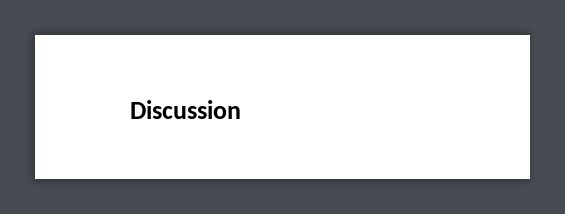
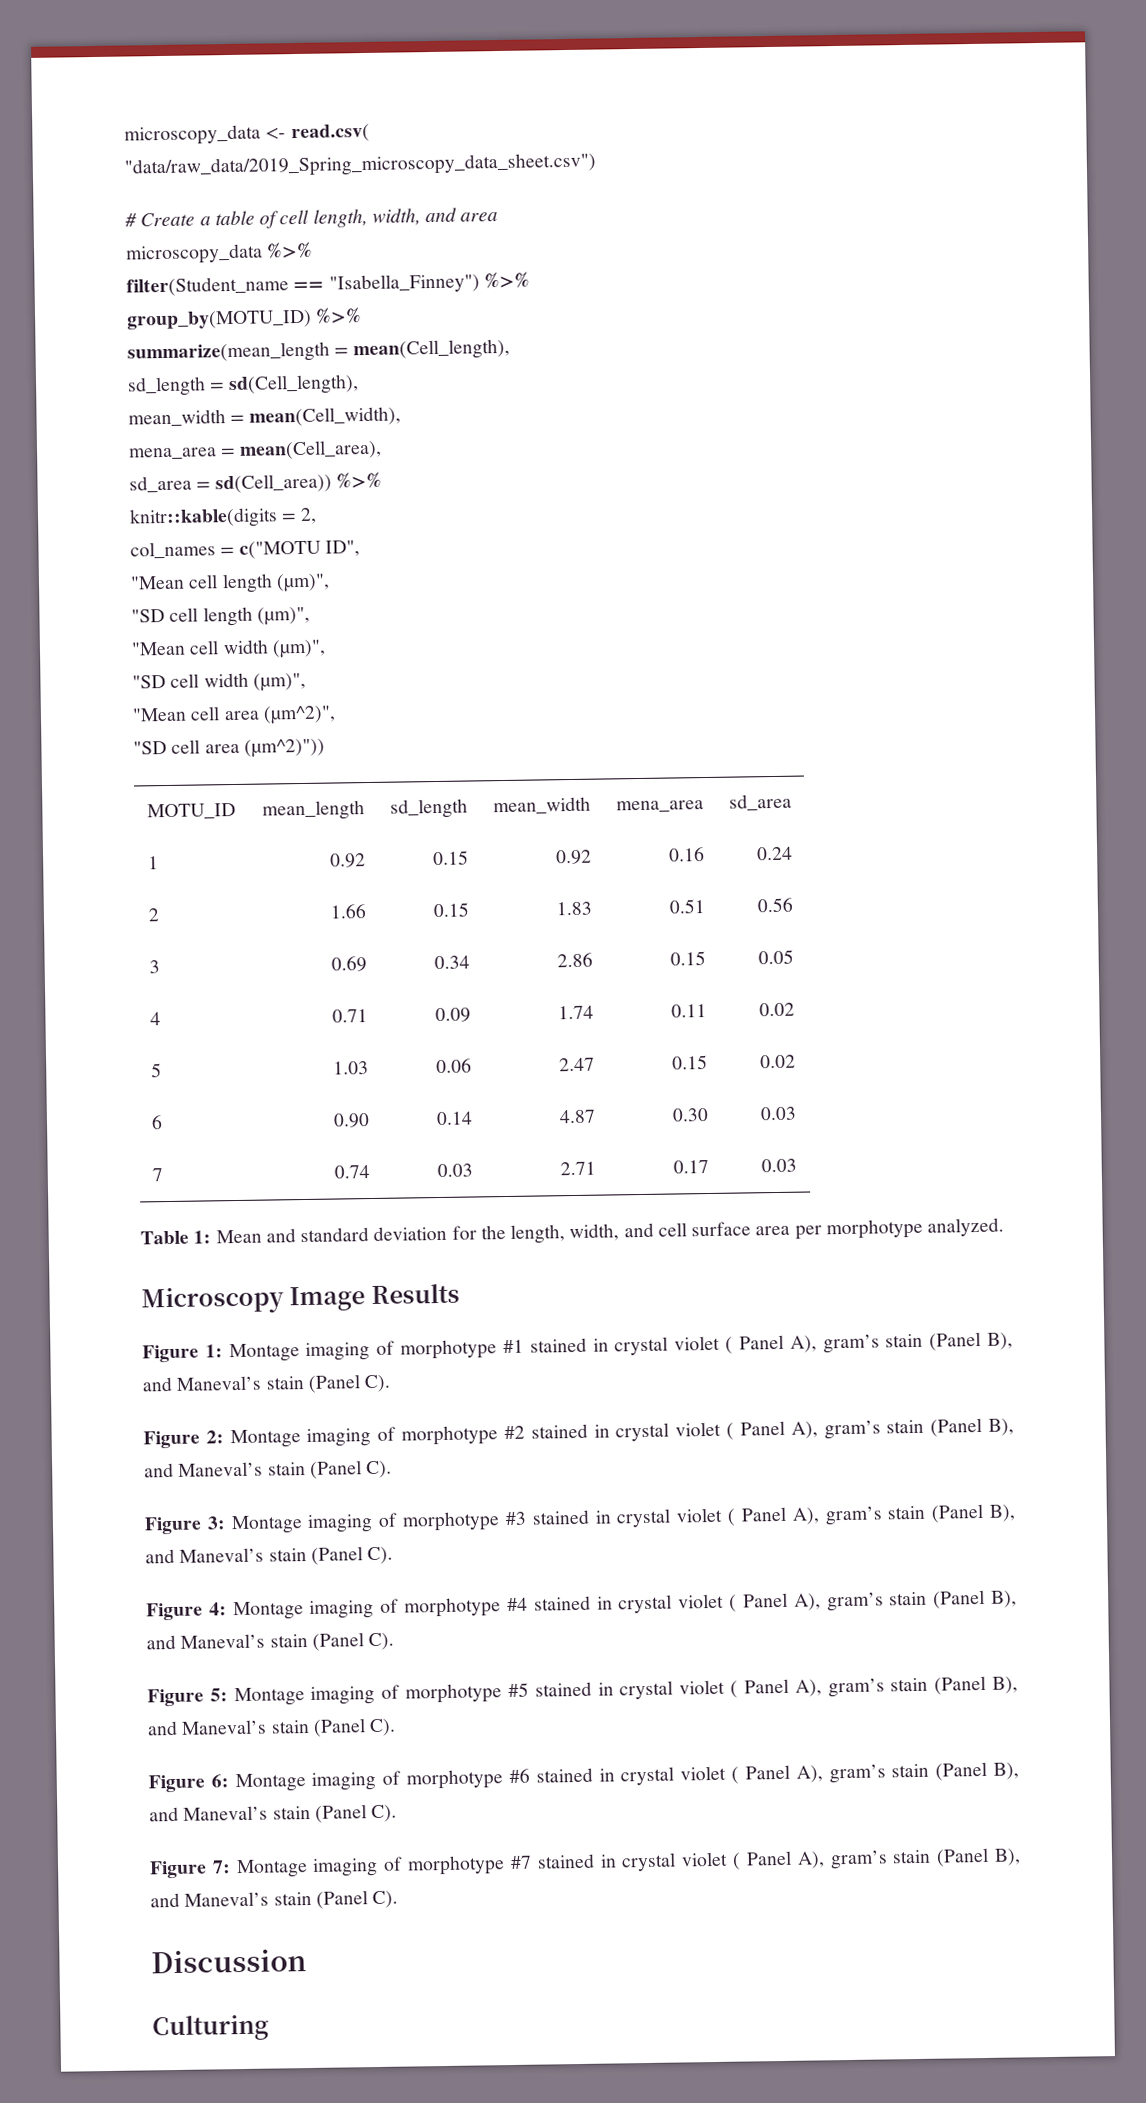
+ microscopy_data <- read.csv(
+ "data/raw_data/2019_Spring_microscopy_data_sheet.csv")
+ # Create a table of cell length, width, and area
+ microscopy_data %>%
+ filter(Student_name == "Isabella_Finney") %>%
+ group_by(MOTU_ID) %>%
+ summarize(mean_length = mean(Cell_length),
+ sd_length = sd(Cell_length),
+ mean_width = mean(Cell_width),
+ mena_area = mean(Cell_area),
+ sd_area = sd(Cell_area)) %>%
+ knitr::kable(digits = 2,
+ col_names = c("MOTU ID",
+ "Mean cell length (µm)",
+ "SD cell length (µm)",
+ "Mean cell width (µm)",
+ "SD cell width (µm)",
+ "Mean cell area (µm^2)",
+ "SD cell area (µm^2)"))
+ MOTU_ID | mean_length | sd_length | mean_width | mena_area | sd_area
+ 1 | 0.92 | 0.15 | 0.92 | 0.16 | 0.24
+ 2 | 1.66 | 0.15 | 1.83 | 0.51 | 0.56
+ 3 | 0.69 | 0.34 | 2.86 | 0.15 | 0.05
+ 4 | 0.71 | 0.09 | 1.74 | 0.11 | 0.02
+ 5 | 1.03 | 0.06 | 2.47 | 0.15 | 0.02
+ 6 | 0.90 | 0.14 | 4.87 | 0.30 | 0.03
+ 7 | 0.74 | 0.03 | 2.71 | 0.17 | 0.03
+ Table 1: Mean and standard deviation for the length, width, and cell surface area per morphotype analyzed.
+ Microscopy Image Results
+ Figure 1: Montage imaging of morphotype #1 stained in crystal violet ( Panel A), gram’s stain (Panel B), and Maneval’s stain (Panel C).
+ Figure 2: Montage imaging of morphotype #2 stained in crystal violet ( Panel A), gram’s stain (Panel B), and Maneval’s stain (Panel C).
+ Figure 3: Montage imaging of morphotype #3 stained in crystal violet ( Panel A), gram’s stain (Panel B), and Maneval’s stain (Panel C).
+ Figure 4: Montage imaging of morphotype #4 stained in crystal violet ( Panel A), gram’s stain (Panel B), and Maneval’s stain (Panel C).
+ Figure 5: Montage imaging of morphotype #5 stained in crystal violet ( Panel A), gram’s stain (Panel B), and Maneval’s stain (Panel C).
+ Figure 6: Montage imaging of morphotype #6 stained in crystal violet ( Panel A), gram’s stain (Panel B), and Maneval’s stain (Panel C).
+ Figure 7: Montage imaging of morphotype #7 stained in crystal violet ( Panel A), gram’s stain (Panel B), and Maneval’s stain (Panel C).
+ Culturing

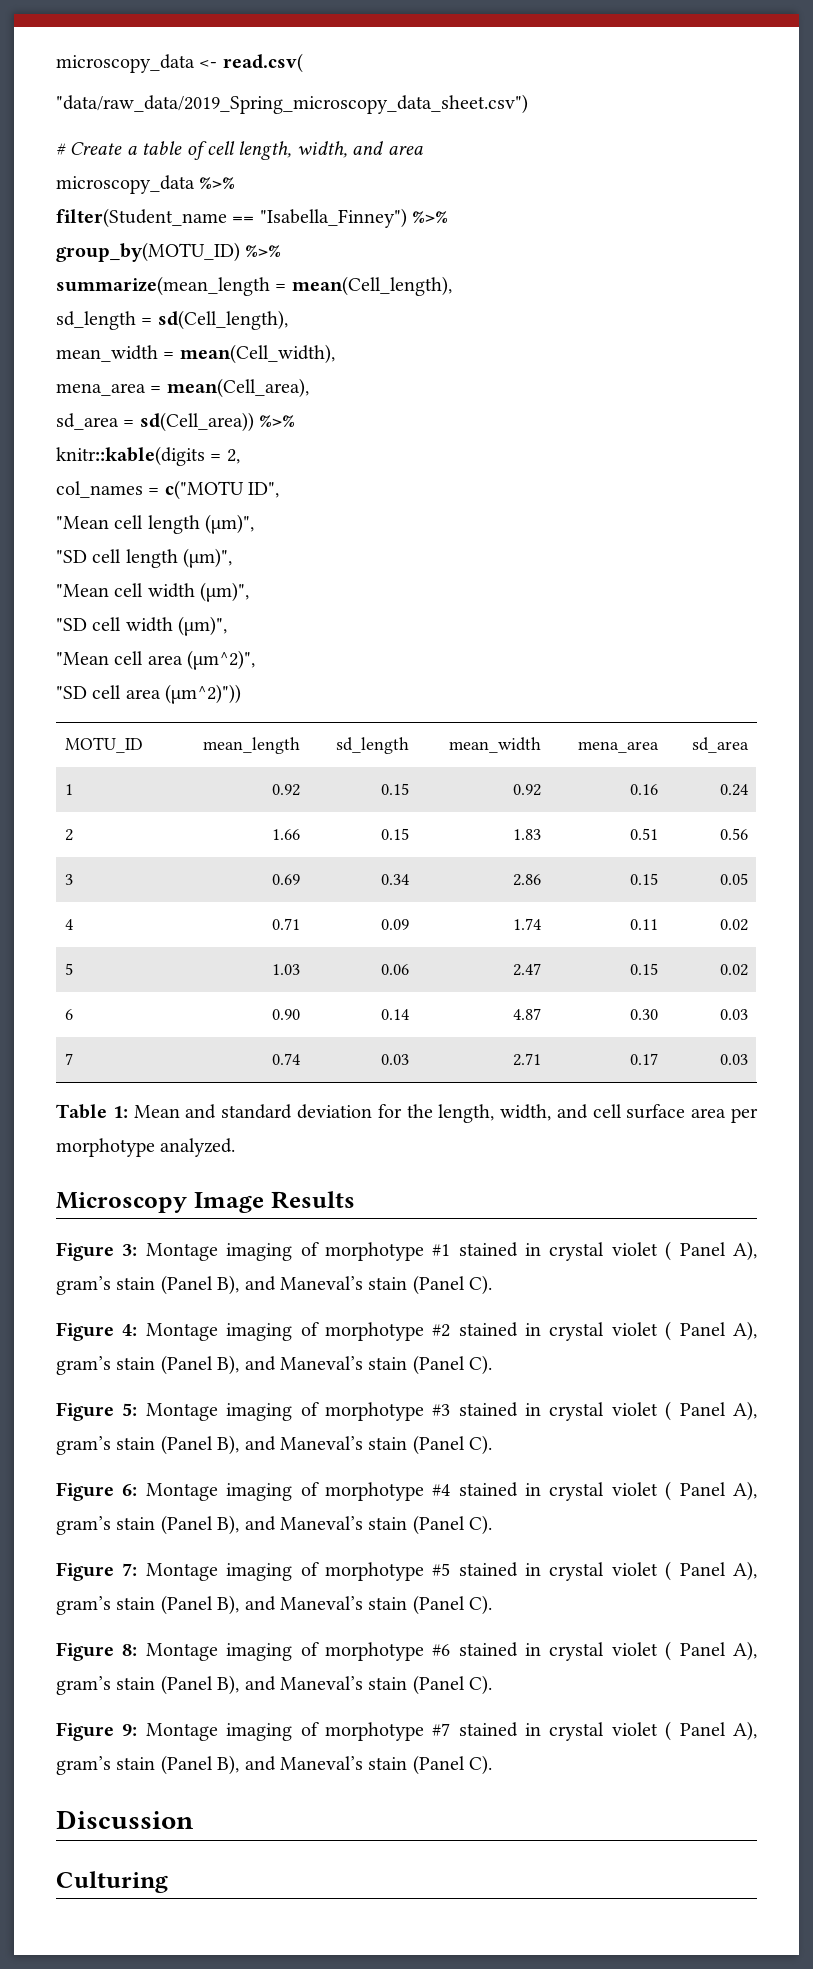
- Figure 1: Montage imaging of morphotype #1 stained in crystal violet ( Panel A), gram’s stain (Panel B), and Maneval’s stain (Panel C).
+ Figure 3: Montage imaging of morphotype #1 stained in crystal violet ( Panel A), gram’s stain (Panel B), and Maneval’s stain (Panel C).
- Figure 2: Montage imaging of morphotype #2 stained in crystal violet ( Panel A), gram’s stain (Panel B), and Maneval’s stain (Panel C).
+ Figure 4: Montage imaging of morphotype #2 stained in crystal violet ( Panel A), gram’s stain (Panel B), and Maneval’s stain (Panel C).
- Figure 3: Montage imaging of morphotype #3 stained in crystal violet ( Panel A), gram’s stain (Panel B), and Maneval’s stain (Panel C).
+ Figure 5: Montage imaging of morphotype #3 stained in crystal violet ( Panel A), gram’s stain (Panel B), and Maneval’s stain (Panel C).
- Figure 4: Montage imaging of morphotype #4 stained in crystal violet ( Panel A), gram’s stain (Panel B), and Maneval’s stain (Panel C).
+ Figure 6: Montage imaging of morphotype #4 stained in crystal violet ( Panel A), gram’s stain (Panel B), and Maneval’s stain (Panel C).
- Figure 5: Montage imaging of morphotype #5 stained in crystal violet ( Panel A), gram’s stain (Panel B), and Maneval’s stain (Panel C).
+ Figure 7: Montage imaging of morphotype #5 stained in crystal violet ( Panel A), gram’s stain (Panel B), and Maneval’s stain (Panel C).
- Figure 6: Montage imaging of morphotype #6 stained in crystal violet ( Panel A), gram’s stain (Panel B), and Maneval’s stain (Panel C).
+ Figure 8: Montage imaging of morphotype #6 stained in crystal violet ( Panel A), gram’s stain (Panel B), and Maneval’s stain (Panel C).
- Figure 7: Montage imaging of morphotype #7 stained in crystal violet ( Panel A), gram’s stain (Panel B), and Maneval’s stain (Panel C).
+ Figure 9: Montage imaging of morphotype #7 stained in crystal violet ( Panel A), gram’s stain (Panel B), and Maneval’s stain (Panel C).

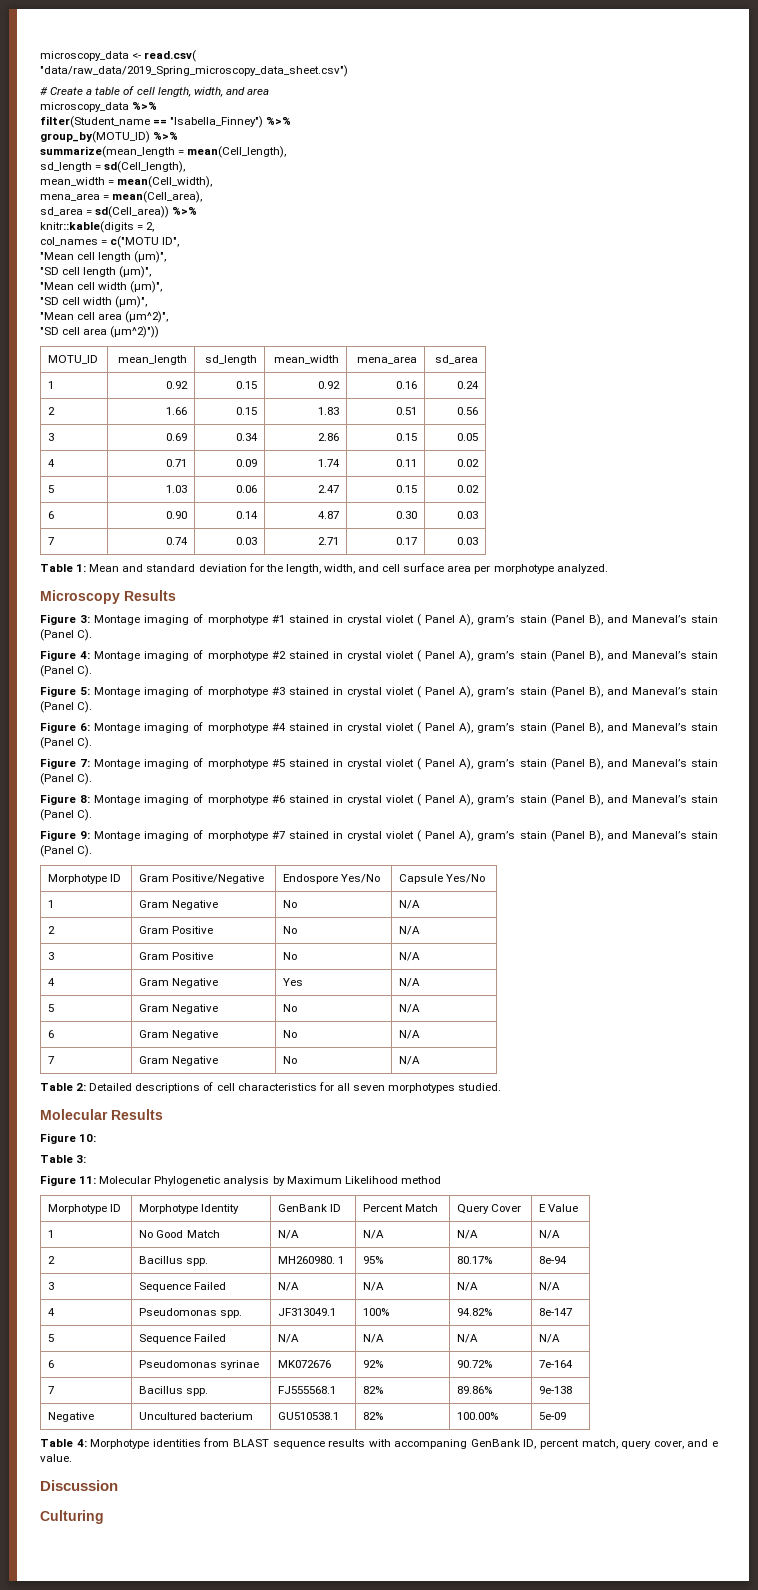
- Microscopy Image Results
+ Microscopy Results
+ Morphotype ID | Gram Positive/Negative | Endospore Yes/No | Capsule Yes/No
+ 1 | Gram Negative | No | N/A
+ 2 | Gram Positive | No | N/A
+ 3 | Gram Positive | No | N/A
+ 4 | Gram Negative | Yes | N/A
+ 5 | Gram Negative | No | N/A
+ 6 | Gram Negative | No | N/A
+ 7 | Gram Negative | No | N/A
+ Table 2: Detailed descriptions of cell characteristics for all seven morphotypes studied.
+ Molecular Results
+ Figure 10:
+ Table 3:
+ Figure 11: Molecular Phylogenetic analysis by Maximum Likelihood method
+ Morphotype ID | Morphotype Identity | GenBank ID | Percent Match | Query Cover | E Value
+ 1 | No Good Match | N/A | N/A | N/A | N/A
+ 2 | Bacillus spp. | MH260980. 1 | 95% | 80.17% | 8e-94
+ 3 | Sequence Failed | N/A | N/A | N/A | N/A
+ 4 | Pseudomonas spp. | JF313049.1 | 100% | 94.82% | 8e-147
+ 5 | Sequence Failed | N/A | N/A | N/A | N/A
+ 6 | Pseudomonas syrinae | MK072676 | 92% | 90.72% | 7e-164
+ 7 | Bacillus spp. | FJ555568.1 | 82% | 89.86% | 9e-138
+ Negative | Uncultured bacterium | GU510538.1 | 82% | 100.00% | 5e-09
+ Table 4: Morphotype identities from BLAST sequence results with accompaning GenBank ID, percent match, query cover, and e value.

